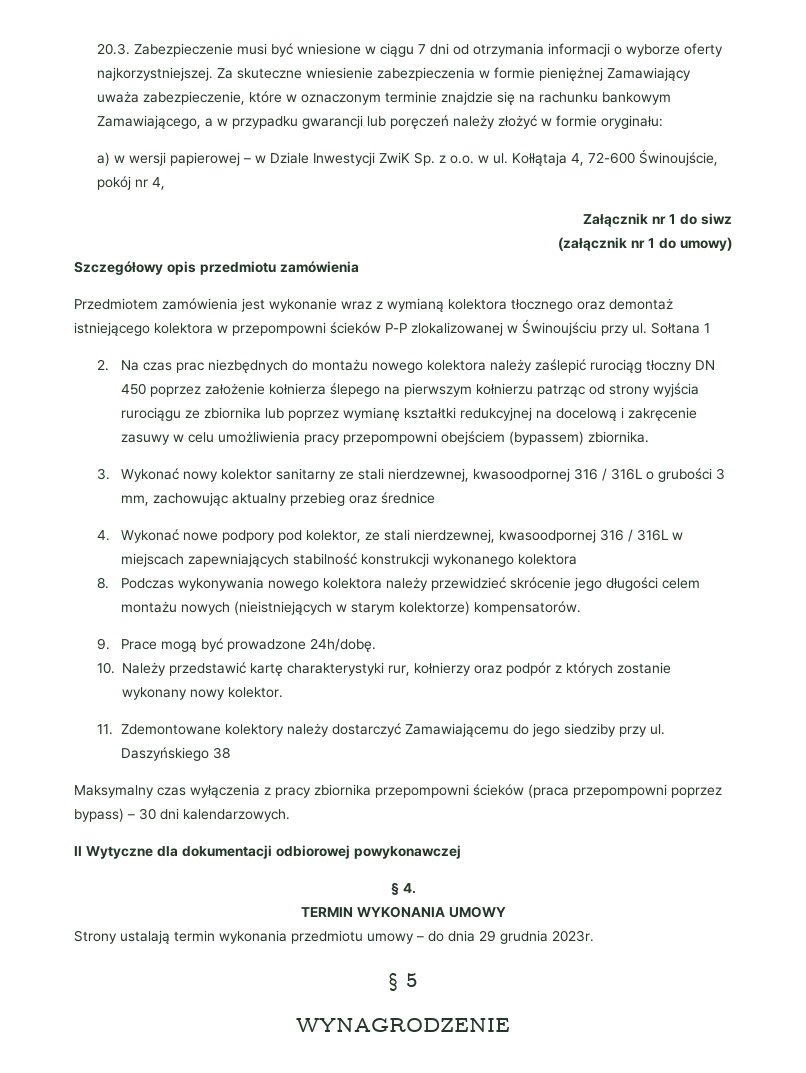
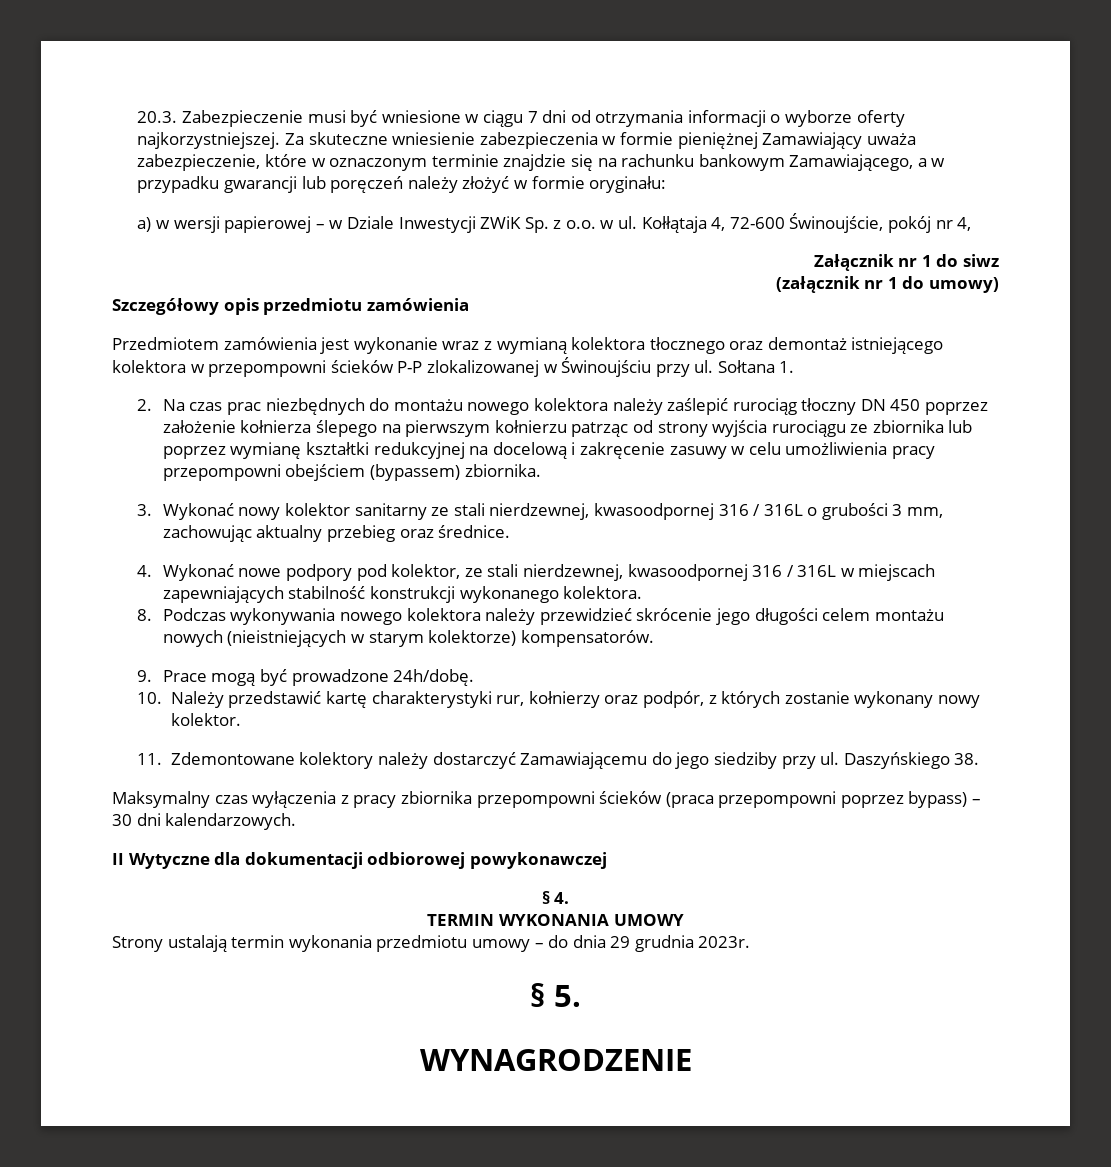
- a) w wersji papierowej – w Dziale Inwestycji ZwiK Sp. z o.o. w ul.
+ a) w wersji papierowej – w Dziale Inwestycji ZWiK Sp. z o.o. w ul.
- Sołtana 1
+ Sołtana 1.
- 3. Wykonać nowy kolektor sanitarny ze stali nierdzewnej, kwasoodpornej 316 / 316L o grubości 3 mm, zachowując aktualny przebieg oraz średnice
+ 3. Wykonać nowy kolektor sanitarny ze stali nierdzewnej, kwasoodpornej 316 / 316L o grubości 3 mm, zachowując aktualny przebieg oraz średnice.
- 4. Wykonać nowe podpory pod kolektor, ze stali nierdzewnej, kwasoodpornej 316 / 316L w miejscach zapewniających stabilność konstrukcji wykonanego kolektora
+ 4. Wykonać nowe podpory pod kolektor, ze stali nierdzewnej, kwasoodpornej 316 / 316L w miejscach zapewniających stabilność konstrukcji wykonanego kolektora.
- 10. Należy przedstawić kartę charakterystyki rur, kołnierzy oraz podpór z których zostanie wykonany nowy kolektor.
+ 10. Należy przedstawić kartę charakterystyki rur, kołnierzy oraz podpór, z których zostanie wykonany nowy kolektor.
- Daszyńskiego 38
+ Daszyńskiego 38.
- § 5
+ § 5.

